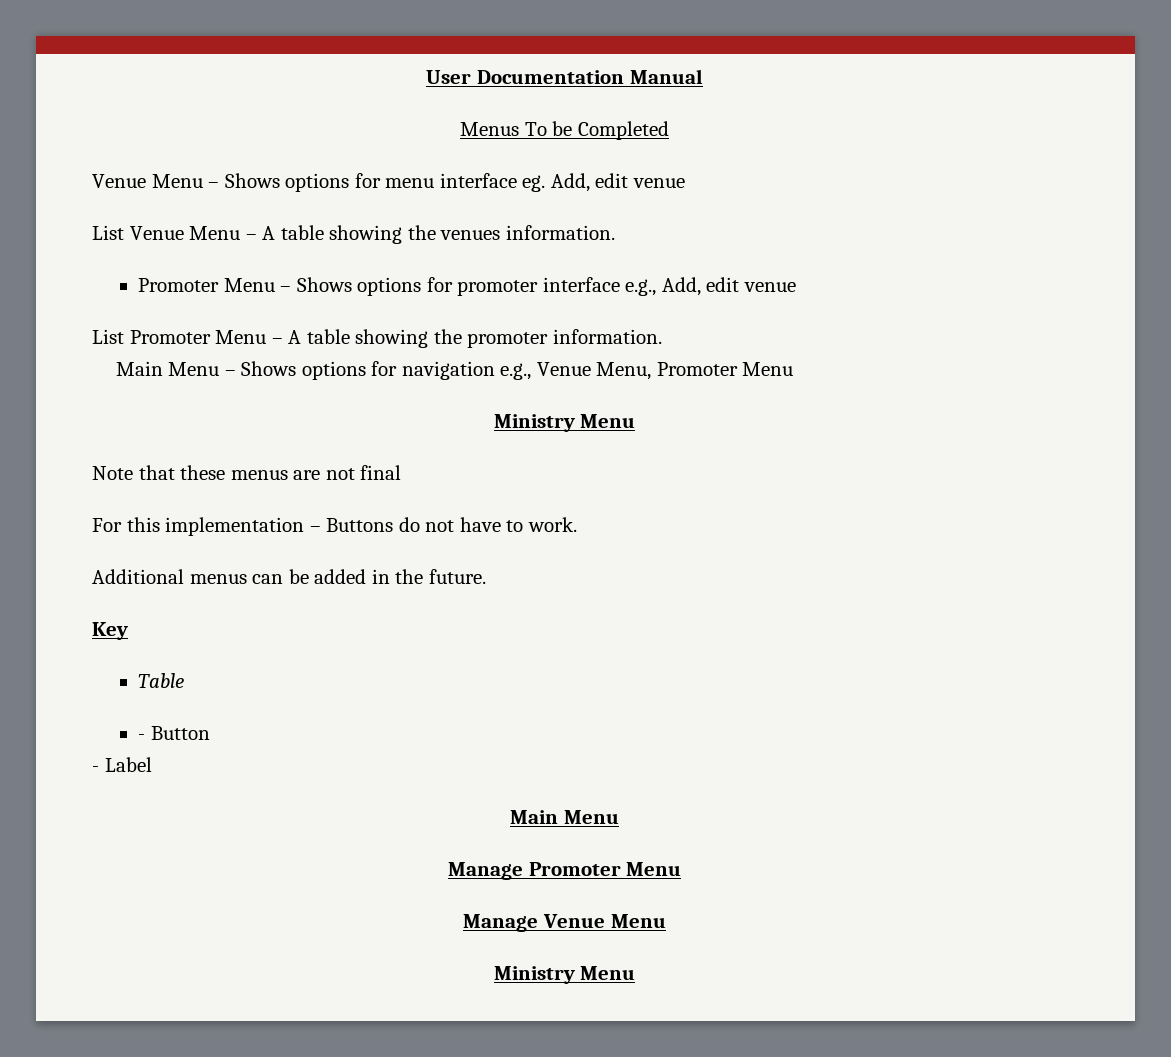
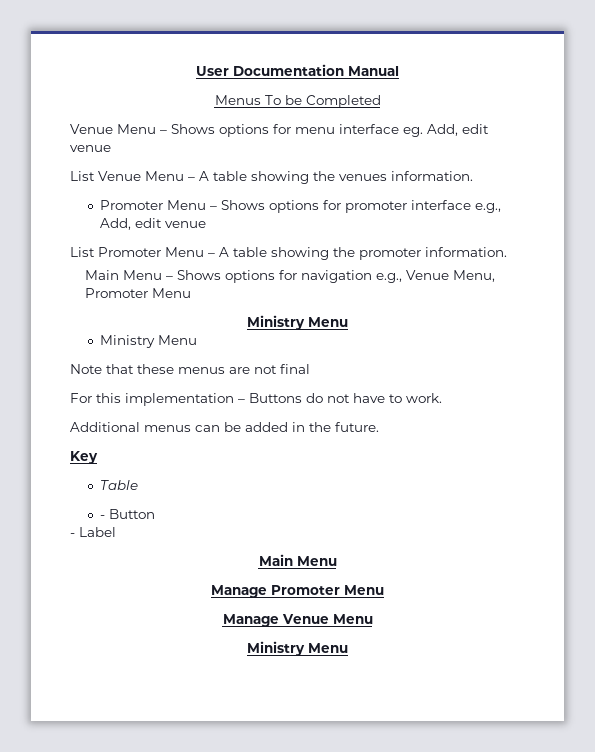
  Main Menu – Shows options for navigation e.g., Venue Menu, Promoter Menu
+ Ministry Menu

